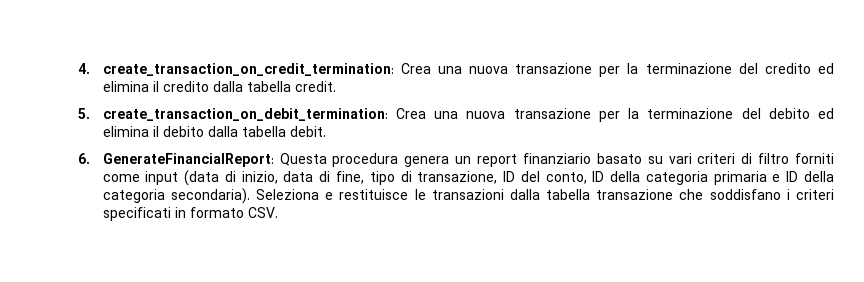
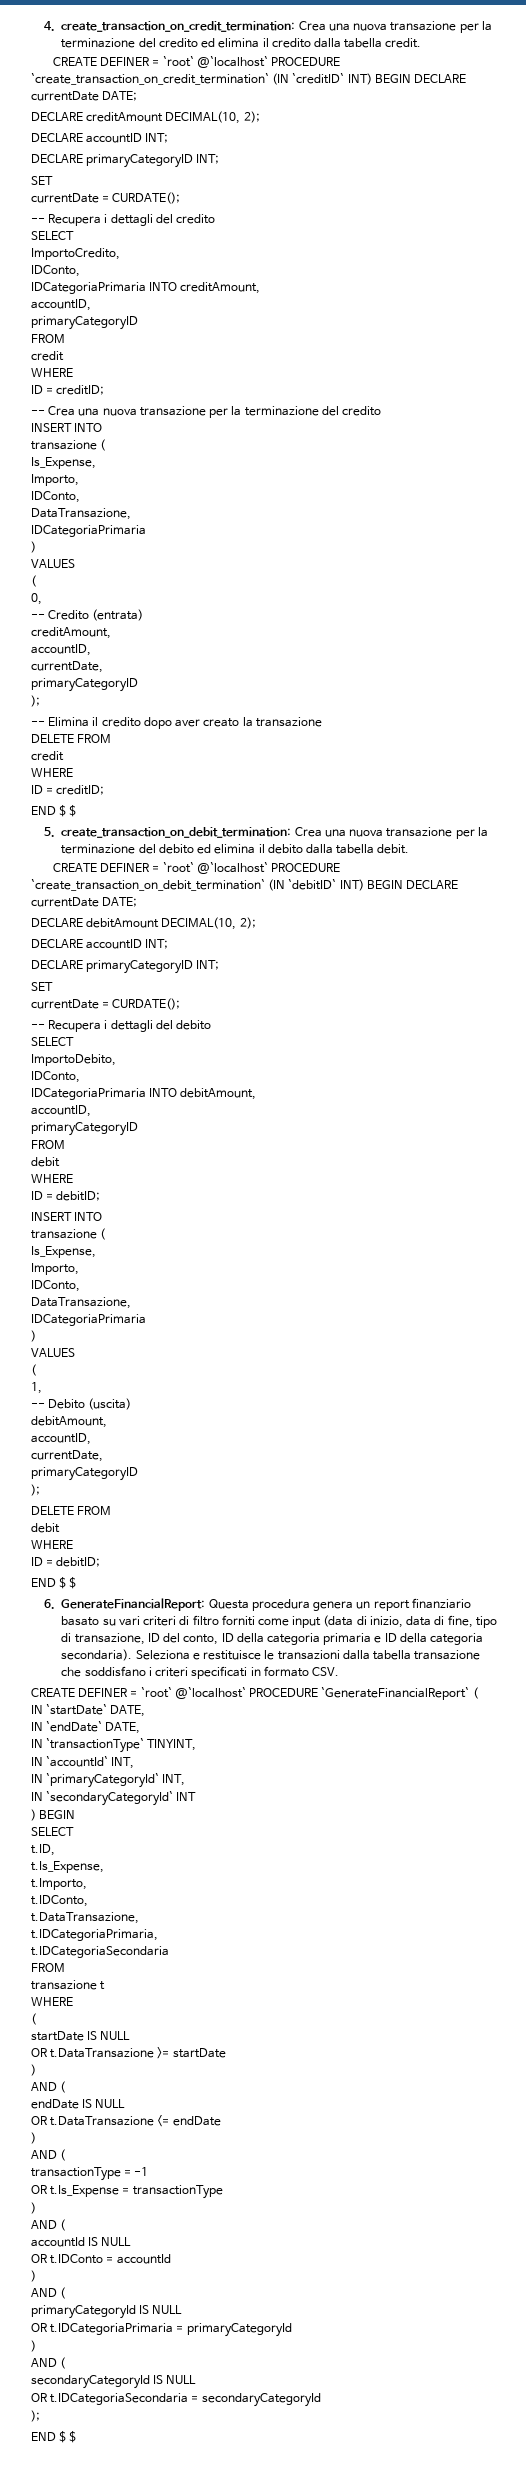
+ CREATE DEFINER = `root` @`localhost` PROCEDURE `create_transaction_on_credit_termination` (IN `creditID` INT) BEGIN DECLARE currentDate DATE;
+ DECLARE creditAmount DECIMAL(10, 2);
+ DECLARE accountID INT;
+ DECLARE primaryCategoryID INT;
+ SET
+ currentDate = CURDATE();
+ -- Recupera i dettagli del credito
+ SELECT
+ ImportoCredito,
+ IDConto,
+ IDCategoriaPrimaria INTO creditAmount,
+ accountID,
+ primaryCategoryID
+ FROM
+ credit
+ WHERE
+ ID = creditID;
+ -- Crea una nuova transazione per la terminazione del credito
+ INSERT INTO
+ transazione (
+ Is_Expense,
+ Importo,
+ IDConto,
+ DataTransazione,
+ IDCategoriaPrimaria
+ )
+ VALUES
+ (
+ 0,
+ -- Credito (entrata)
+ creditAmount,
+ accountID,
+ currentDate,
+ primaryCategoryID
+ );
+ -- Elimina il credito dopo aver creato la transazione
+ DELETE FROM
+ credit
+ WHERE
+ ID = creditID;
+ END $ $
+ CREATE DEFINER = `root` @`localhost` PROCEDURE `create_transaction_on_debit_termination` (IN `debitID` INT) BEGIN DECLARE currentDate DATE;
+ DECLARE debitAmount DECIMAL(10, 2);
+ DECLARE accountID INT;
+ DECLARE primaryCategoryID INT;
+ SET
+ currentDate = CURDATE();
+ -- Recupera i dettagli del debito
+ SELECT
+ ImportoDebito,
+ IDConto,
+ IDCategoriaPrimaria INTO debitAmount,
+ accountID,
+ primaryCategoryID
+ FROM
+ debit
+ WHERE
+ ID = debitID;
+ INSERT INTO
+ transazione (
+ Is_Expense,
+ Importo,
+ IDConto,
+ DataTransazione,
+ IDCategoriaPrimaria
+ )
+ VALUES
+ (
+ 1,
+ -- Debito (uscita)
+ debitAmount,
+ accountID,
+ currentDate,
+ primaryCategoryID
+ );
+ DELETE FROM
+ debit
+ WHERE
+ ID = debitID;
+ END $ $
+ CREATE DEFINER = `root` @`localhost` PROCEDURE `GenerateFinancialReport` (
+ IN `startDate` DATE,
+ IN `endDate` DATE,
+ IN `transactionType` TINYINT,
+ IN `accountId` INT,
+ IN `primaryCategoryId` INT,
+ IN `secondaryCategoryId` INT
+ ) BEGIN
+ SELECT
+ t.ID,
+ t.Is_Expense,
+ t.Importo,
+ t.IDConto,
+ t.DataTransazione,
+ t.IDCategoriaPrimaria,
+ t.IDCategoriaSecondaria
+ FROM
+ transazione t
+ WHERE
+ (
+ startDate IS NULL
+ OR t.DataTransazione >= startDate
+ )
+ AND (
+ endDate IS NULL
+ OR t.DataTransazione <= endDate
+ )
+ AND (
+ transactionType = -1
+ OR t.Is_Expense = transactionType
+ )
+ AND (
+ accountId IS NULL
+ OR t.IDConto = accountId
+ )
+ AND (
+ primaryCategoryId IS NULL
+ OR t.IDCategoriaPrimaria = primaryCategoryId
+ )
+ AND (
+ secondaryCategoryId IS NULL
+ OR t.IDCategoriaSecondaria = secondaryCategoryId
+ );
+ END $ $

